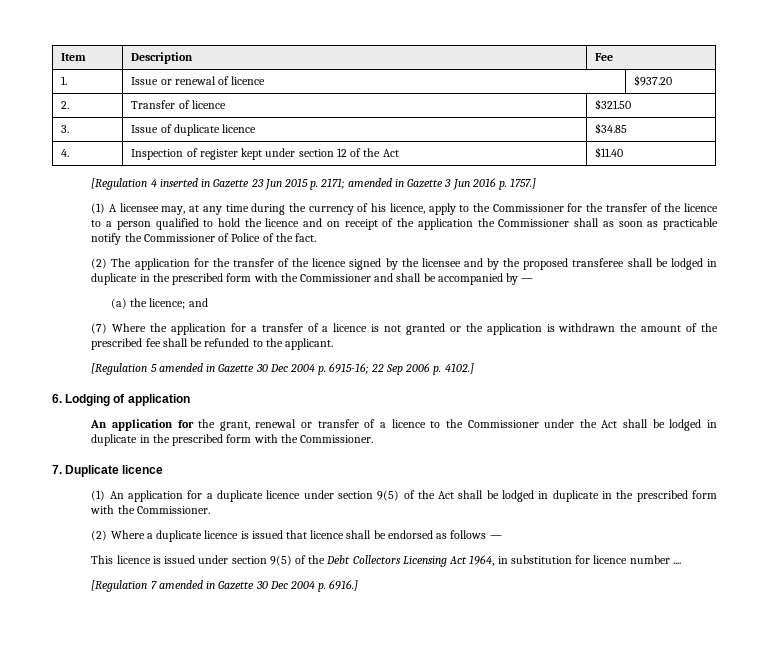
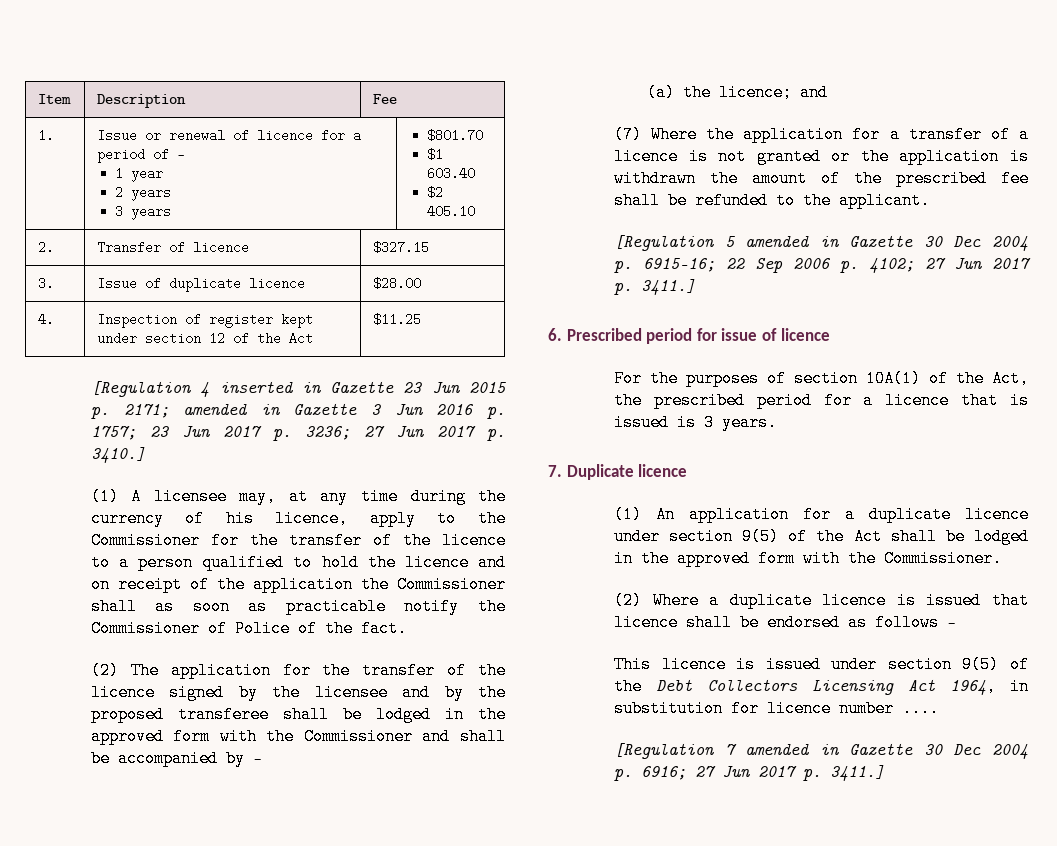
- 1. | Issue or renewal of licence | $937.20
+ 1. | Issue or renewal of licence for a period of —
+ 1 year
+ 2 years
+ 3 years | $801.70
+ $1 603.40
+ $2 405.10
- 2. | Transfer of licence | $321.50
+ 2. | Transfer of licence | $327.15
- 3. | Issue of duplicate licence | $34.85
+ 3. | Issue of duplicate licence | $28.00
- 4. | Inspection of register kept under section 12 of the Act | $11.40
+ 4. | Inspection of register kept under section 12 of the Act | $11.25
- [Regulation 4 inserted in Gazette 23 Jun 2015 p. 2171; amended in Gazette 3 Jun 2016 p. 1757.]
+ [Regulation 4 inserted in Gazette 23 Jun 2015 p. 2171; amended in Gazette 3 Jun 2016 p. 1757; 23 Jun 2017 p. 3236; 27 Jun 2017 p. 3410.]
- (2) The application for the transfer of the licence signed by the licensee and by the proposed transferee shall be lodged in duplicate in the prescribed form with the Commissioner and shall be accompanied by —
+ (2) The application for the transfer of the licence signed by the licensee and by the proposed transferee shall be lodged in the approved form with the Commissioner and shall be accompanied by —
- [Regulation 5 amended in Gazette 30 Dec 2004 p. 6915-16; 22 Sep 2006 p. 4102.]
- 6. Lodging of application
- An application for the grant, renewal or transfer of a licence to the Commissioner under the Act shall be lodged in duplicate in the prescribed form with the Commissioner.
+ [Regulation 5 amended in Gazette 30 Dec 2004 p. 6915-16; 22 Sep 2006 p. 4102; 27 Jun 2017 p. 3411.]
+ 6. Prescribed period for issue of licence
+ For the purposes of section 10A(1) of the Act, the prescribed period for a licence that is issued is 3 years.
- (1) An application for a duplicate licence under section 9(5) of the Act shall be lodged in duplicate in the prescribed form with the Commissioner.
+ (1) An application for a duplicate licence under section 9(5) of the Act shall be lodged in the approved form with the Commissioner.
- [Regulation 7 amended in Gazette 30 Dec 2004 p. 6916.]
+ [Regulation 7 amended in Gazette 30 Dec 2004 p. 6916; 27 Jun 2017 p. 3411.]

